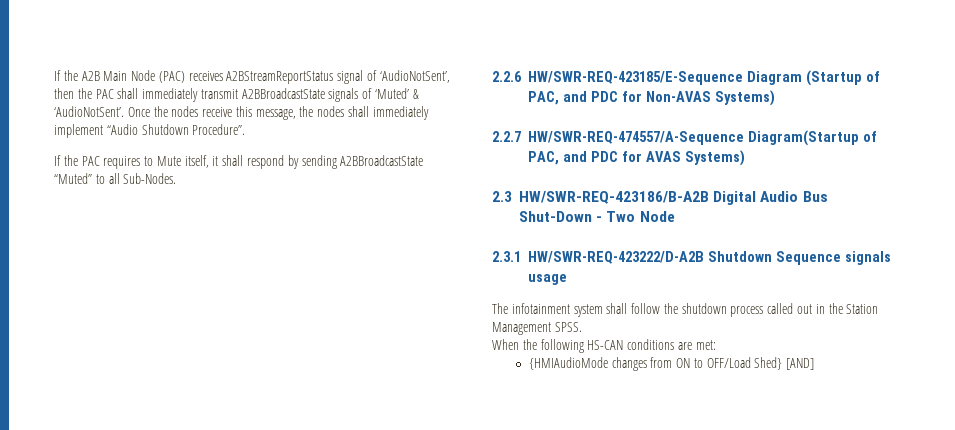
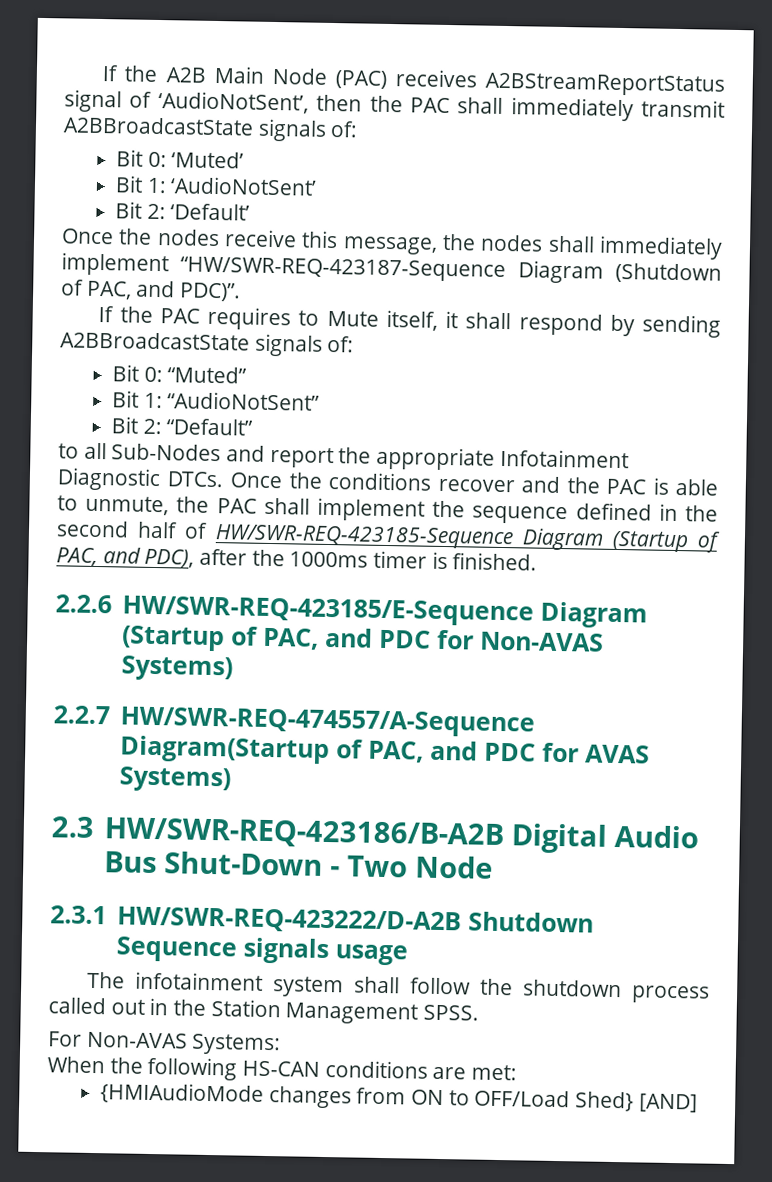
- If the A2B Main Node (PAC) receives A2BStreamReportStatus signal of ‘AudioNotSent’, then the PAC shall immediately transmit A2BBroadcastState signals of ‘Muted’ & ‘AudioNotSent’. Once the nodes receive this message, the nodes shall immediately implement “Audio Shutdown Procedure”.
+ If the A2B Main Node (PAC) receives A2BStreamReportStatus signal of ‘AudioNotSent’, then the PAC shall immediately transmit A2BBroadcastState signals of:
+ Bit 0: ‘Muted’
+ Bit 1: ‘AudioNotSent’
+ Bit 2: ‘Default’
+ Once the nodes receive this message, the nodes shall immediately implement “HW/SWR-REQ-423187-Sequence Diagram (Shutdown of PAC, and PDC)”.
- If the PAC requires to Mute itself, it shall respond by sending A2BBroadcastState “Muted” to all Sub-Nodes.
+ If the PAC requires to Mute itself, it shall respond by sending A2BBroadcastState signals of:
+ Bit 0: “Muted”
+ Bit 1: “AudioNotSent”
+ Bit 2: “Default”
+ to all Sub-Nodes and report the appropriate Infotainment Diagnostic DTCs. Once the conditions recover and the PAC is able to unmute, the PAC shall implement the sequence defined in the second half of HW/SWR-REQ-423185-Sequence Diagram (Startup of PAC, and PDC), after the 1000ms timer is finished.
+ For Non-AVAS Systems:

